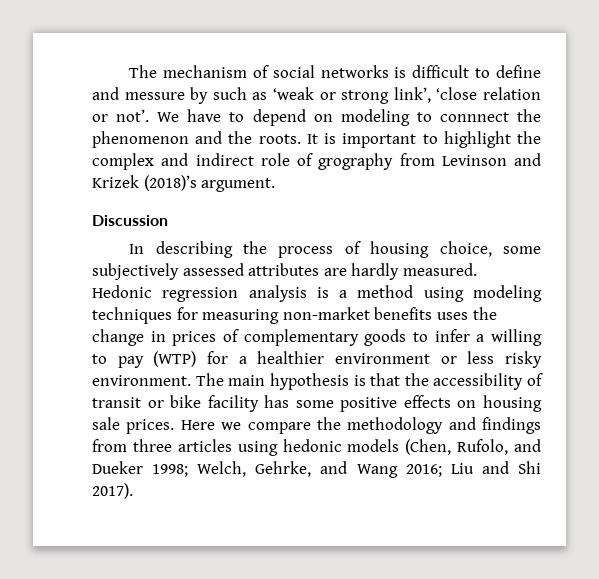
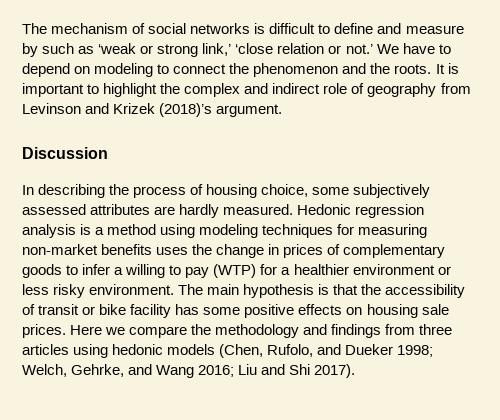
- The mechanism of social networks is difficult to define and messure by such as ‘weak or strong link’, ‘close relation or not’.
+ The mechanism of social networks is difficult to define and measure by such as ‘weak or strong link,’ ‘close relation or not.’
- We have to depend on modeling to connnect the phenomenon and the roots.
+ We have to depend on modeling to connect the phenomenon and the roots.
- It is important to highlight the complex and indirect role of grography from Levinson and Krizek (2018)’s argument.
+ It is important to highlight the complex and indirect role of geography from Levinson and Krizek (2018)’s argument.

